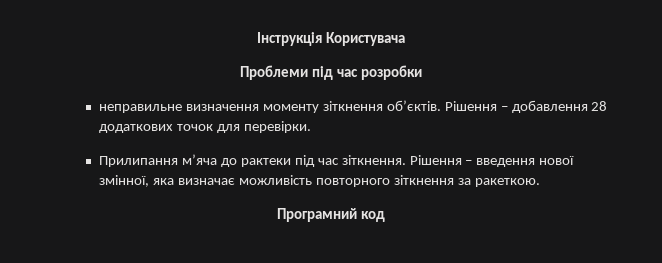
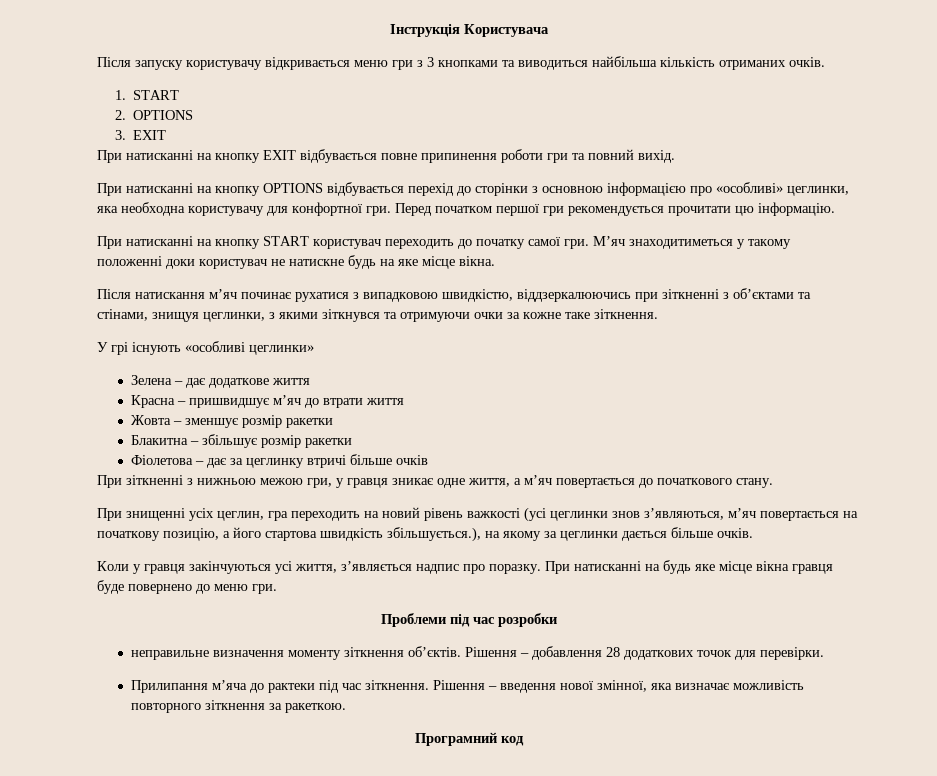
+ Після запуску користувачу відкривається меню гри з 3 кнопками та виводиться найбільша кількість отриманих очків.
+ 1. START
+ 2. OPTIONS
+ 3. EXIT
+ При натисканні на кнопку EXIT відбувається повне припинення роботи гри та повний вихід.
+ При натисканні на кнопку OPTIONS відбувається перехід до сторінки з основною інформацією про «особливі» цеглинки, яка необходна користувачу для конфортної гри. Перед початком першої гри рекомендується прочитати цю інформацію.
+ При натисканні на кнопку START користувач переходить до початку самої гри. М’яч знаходитиметься у такому положенні доки користувач не натискне будь на яке місце вікна.
+ Після натискання м’яч починає рухатися з випадковою швидкістю, віддзеркалюючись при зіткненні з об’єктами та стінами, знищуя цеглинки, з якими зіткнувся та отримуючи очки за кожне таке зіткнення.
+ У грі існують «особливі цеглинки»
+ Зелена – дає додаткове життя
+ Красна – пришвидшує м’яч до втрати життя
+ Жовта – зменшує розмір ракетки
+ Блакитна – збільшує розмір ракетки
+ Фіолетова – дає за цеглинку втричі більше очків
+ При зіткненні з нижньою межою гри, у гравця зникає одне життя, а м’яч повертається до початкового стану.
+ При знищенні усіх цеглин, гра переходить на новий рівень важкості (усі цеглинки знов з’являються, м’яч повертається на початкову позицію, а його стартова швидкість збільшується.), на якому за цеглинки дається більше очків.
+ Коли у гравця закінчуються усі життя, з’являється надпис про поразку. При натисканні на будь яке місце вікна гравця буде повернено до меню гри.

